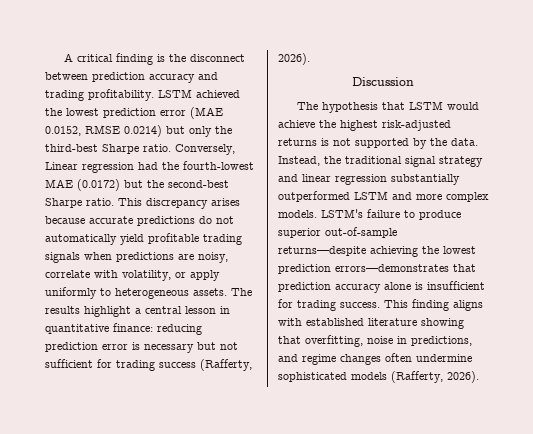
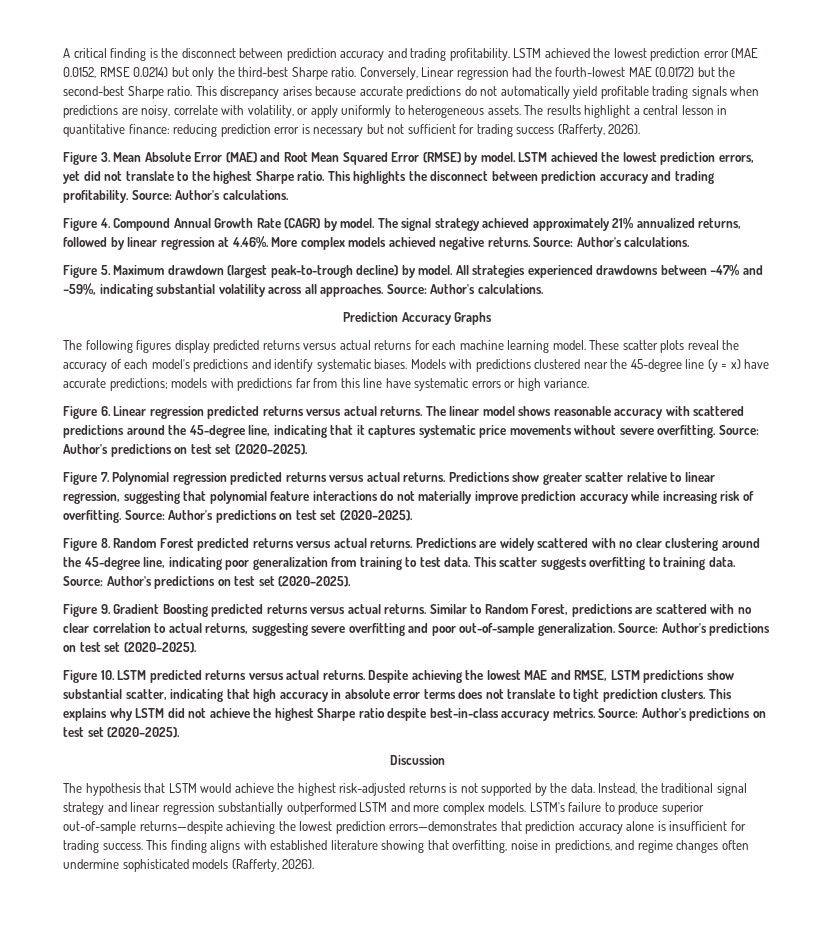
+ Figure 3. Mean Absolute Error (MAE) and Root Mean Squared Error (RMSE) by model. LSTM achieved the lowest prediction errors, yet did not translate to the highest Sharpe ratio. This highlights the disconnect between prediction accuracy and trading profitability. Source: Author's calculations.
+ Figure 4. Compound Annual Growth Rate (CAGR) by model. The signal strategy achieved approximately 21% annualized returns, followed by linear regression at 4.46%. More complex models achieved negative returns. Source: Author's calculations.
+ Figure 5. Maximum drawdown (largest peak-to-trough decline) by model. All strategies experienced drawdowns between −47% and −59%, indicating substantial volatility across all approaches. Source: Author's calculations.
+ Prediction Accuracy Graphs
+ The following figures display predicted returns versus actual returns for each machine learning model. These scatter plots reveal the accuracy of each model's predictions and identify systematic biases. Models with predictions clustered near the 45-degree line (y = x) have accurate predictions; models with predictions far from this line have systematic errors or high variance.
+ Figure 6. Linear regression predicted returns versus actual returns. The linear model shows reasonable accuracy with scattered predictions around the 45-degree line, indicating that it captures systematic price movements without severe overfitting. Source: Author's predictions on test set (2020–2025).
+ Figure 7. Polynomial regression predicted returns versus actual returns. Predictions show greater scatter relative to linear regression, suggesting that polynomial feature interactions do not materially improve prediction accuracy while increasing risk of overfitting. Source: Author's predictions on test set (2020–2025).
+ Figure 8. Random Forest predicted returns versus actual returns. Predictions are widely scattered with no clear clustering around the 45-degree line, indicating poor generalization from training to test data. This scatter suggests overfitting to training data. Source: Author's predictions on test set (2020–2025).
+ Figure 9. Gradient Boosting predicted returns versus actual returns. Similar to Random Forest, predictions are scattered with no clear correlation to actual returns, suggesting severe overfitting and poor out-of-sample generalization. Source: Author's predictions on test set (2020–2025).
+ Figure 10. LSTM predicted returns versus actual returns. Despite achieving the lowest MAE and RMSE, LSTM predictions show substantial scatter, indicating that high accuracy in absolute error terms does not translate to tight prediction clusters. This explains why LSTM did not achieve the highest Sharpe ratio despite best-in-class accuracy metrics. Source: Author's predictions on test set (2020–2025).

